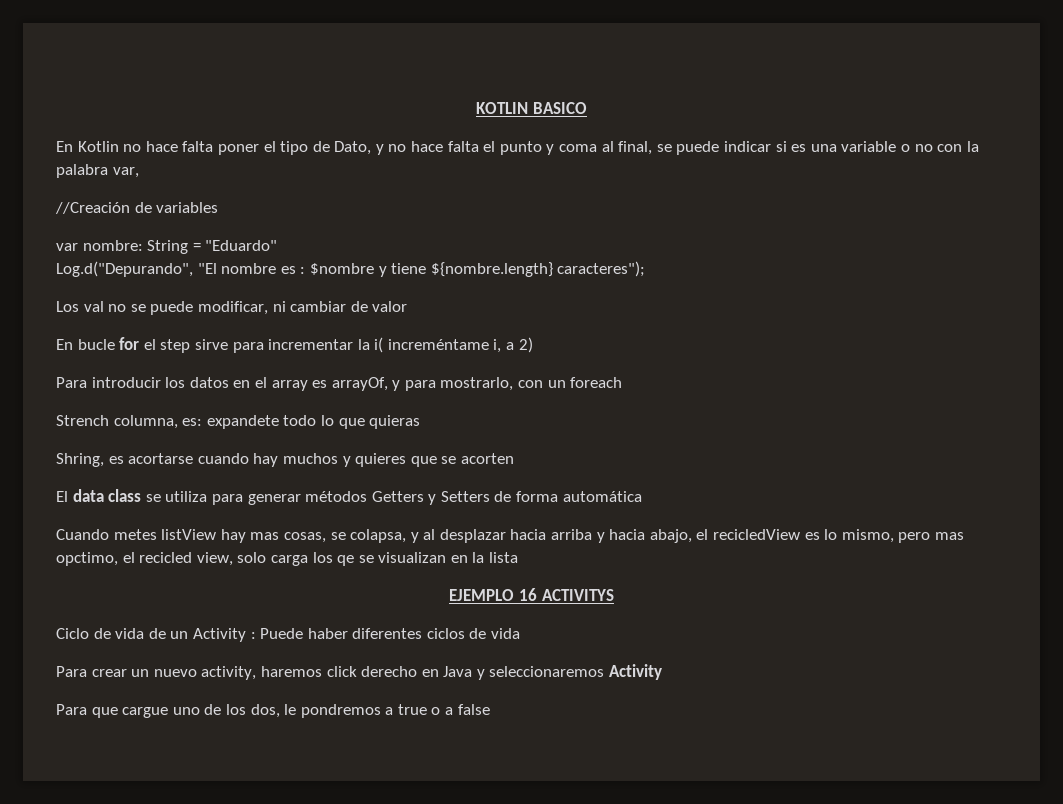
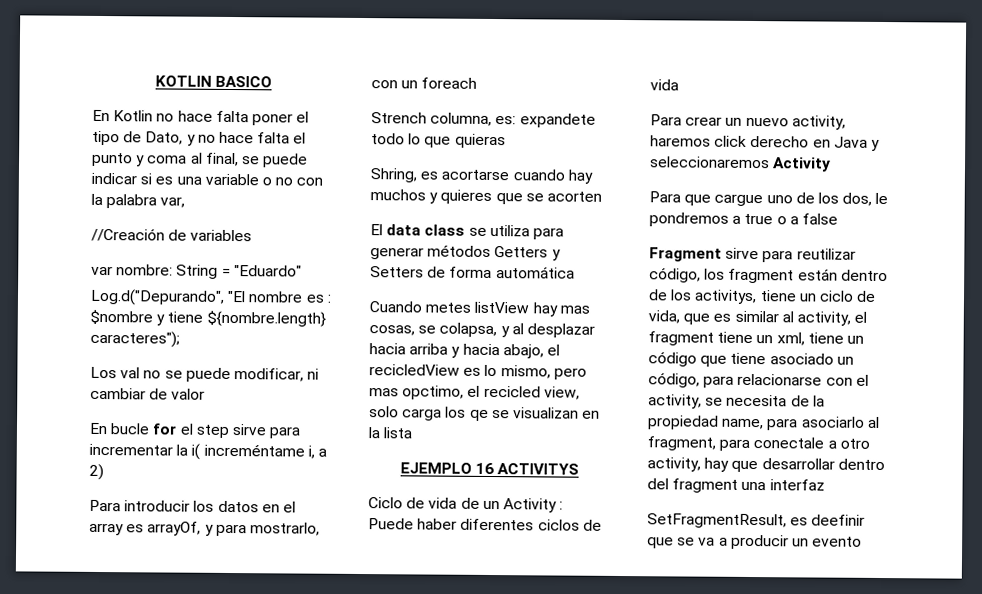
+ Fragment sirve para reutilizar código, los fragment están dentro de los activitys, tiene un ciclo de vida, que es similar al activity, el fragment tiene un xml, tiene un código que tiene asociado un código, para relacionarse con el activity, se necesita de la propiedad name, para asociarlo al fragment, para conectale a otro activity, hay que desarrollar dentro del fragment una interfaz
+ SetFragmentResult, es deefinir que se va a producir un evento

